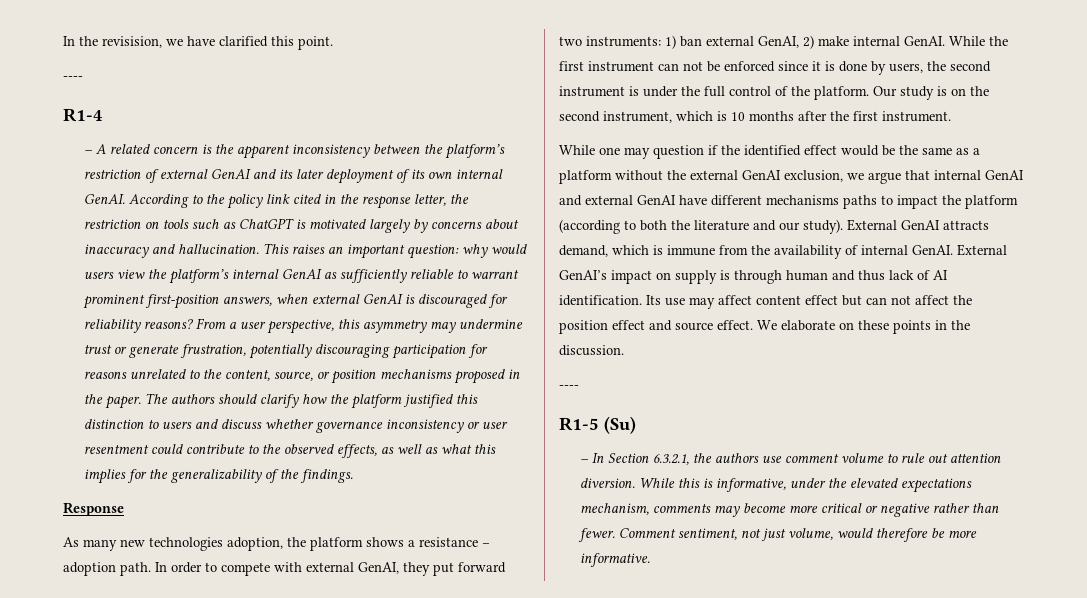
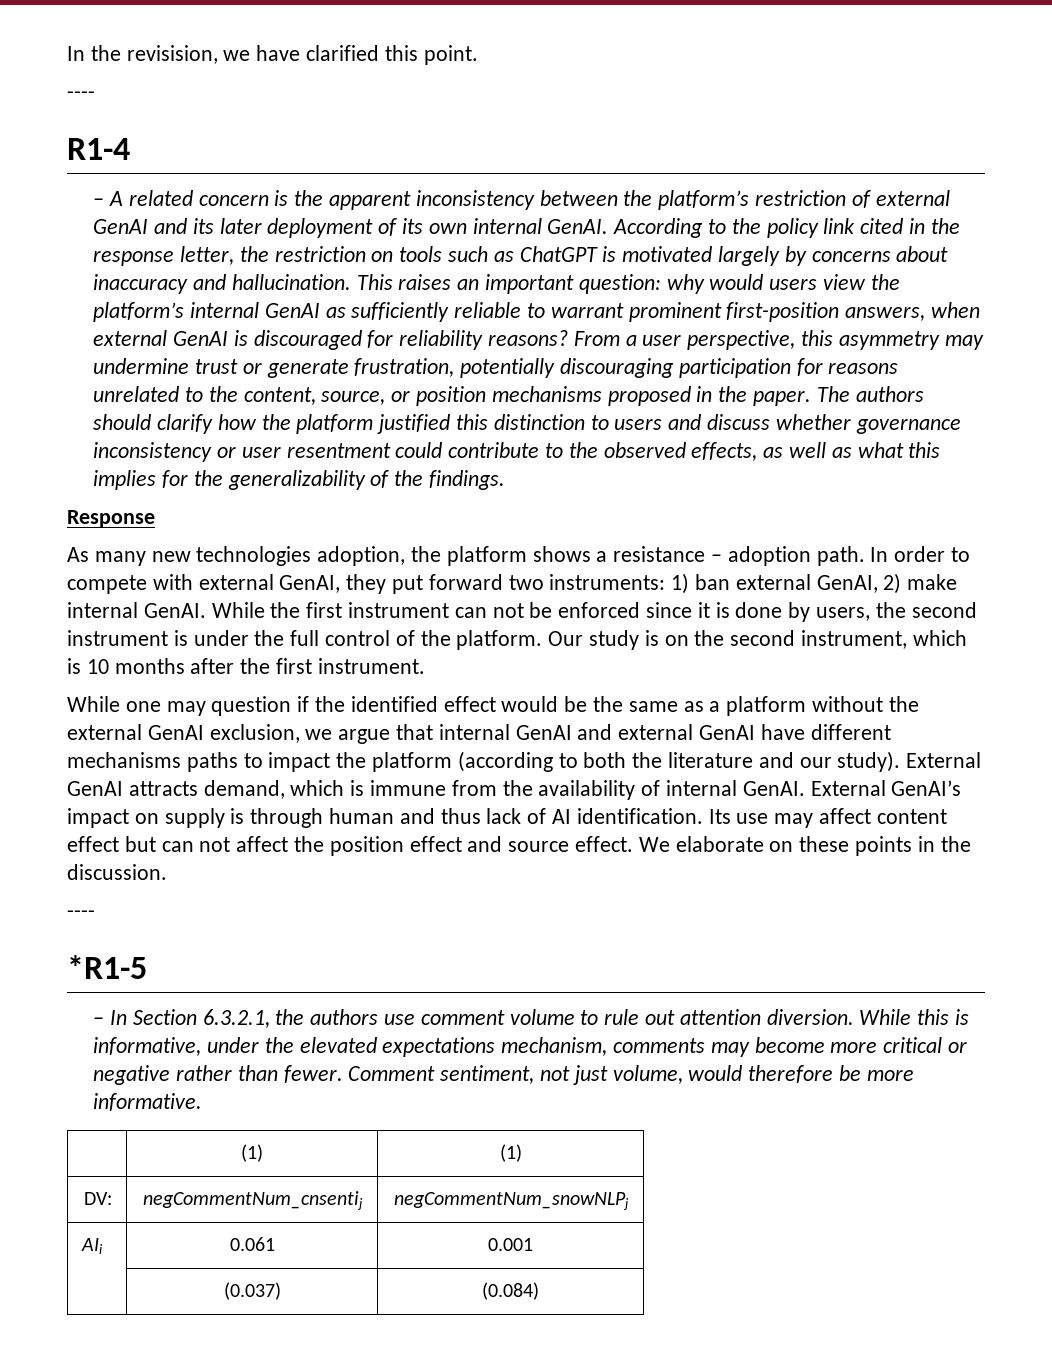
- R1-5 (Su)
+ *R1-5
+ | (1) | (1)
+ DV: | negCommentNum_cnsentij | negCommentNum_snowNLPj
+ AIi | 0.061 | 0.001
+ | (0.037) | (0.084)

